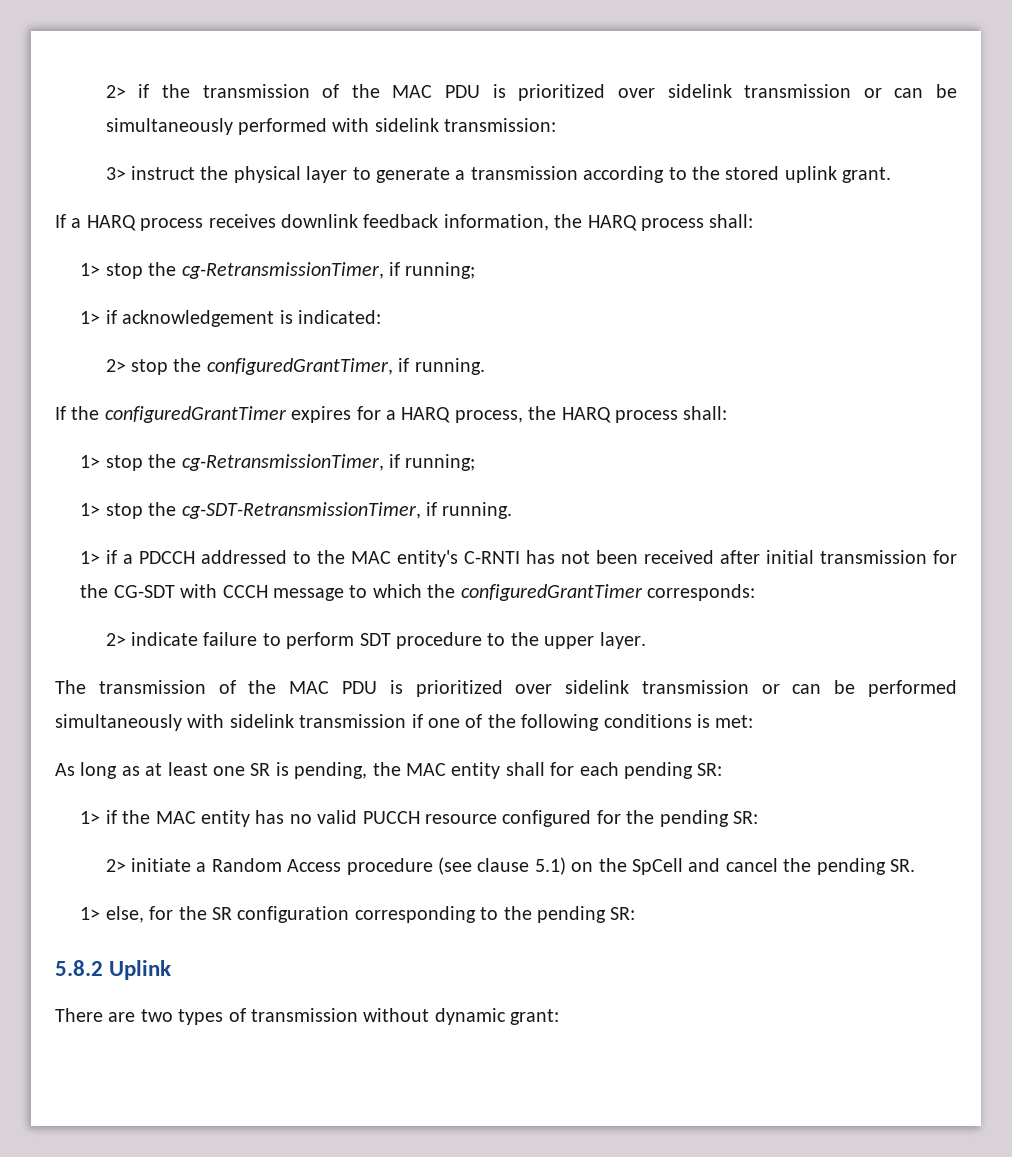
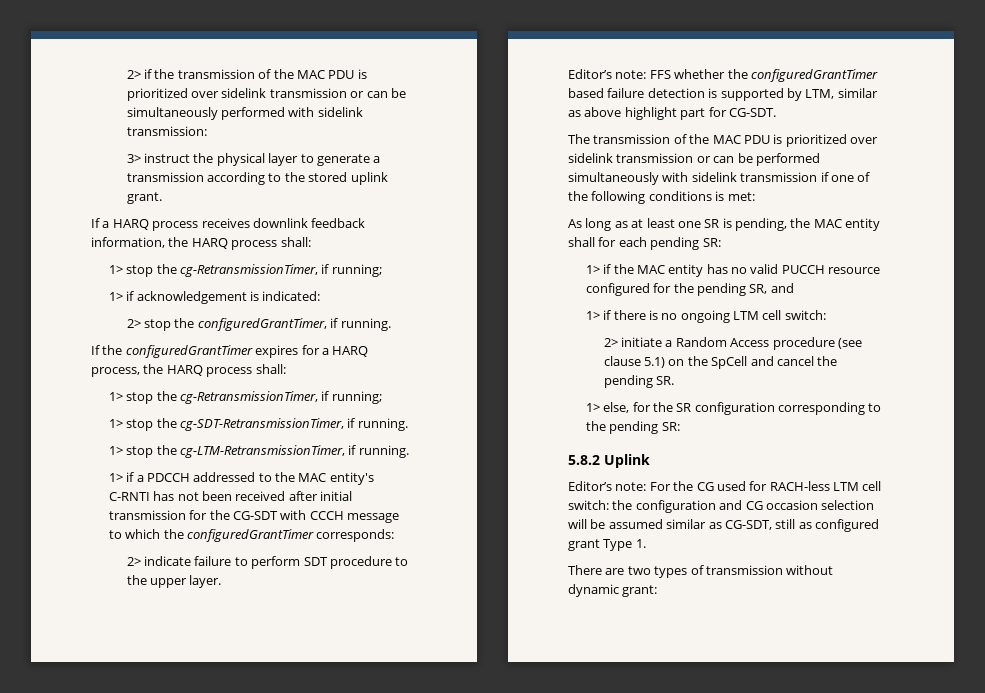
+ 1> stop the cg-LTM-RetransmissionTimer, if running.
+ Editor’s note: FFS whether the configuredGrantTimer based failure detection is supported by LTM, similar as above highlight part for CG-SDT.
- 1> if the MAC entity has no valid PUCCH resource configured for the pending SR:
+ 1> if the MAC entity has no valid PUCCH resource configured for the pending SR, and
+ 1> if there is no ongoing LTM cell switch:
+ Editor’s note: For the CG used for RACH-less LTM cell switch: the configuration and CG occasion selection will be assumed similar as CG-SDT, still as configured grant Type 1.

